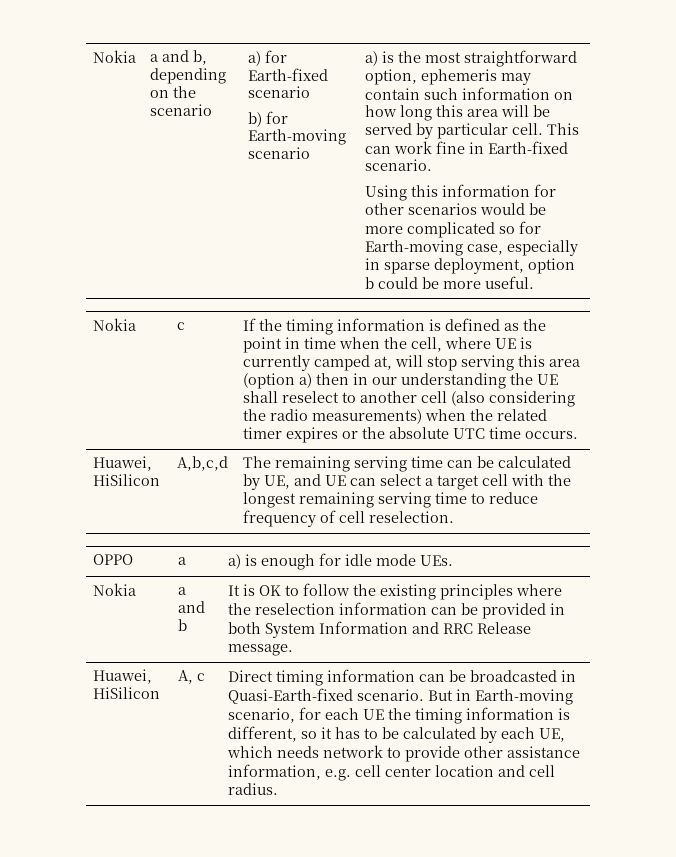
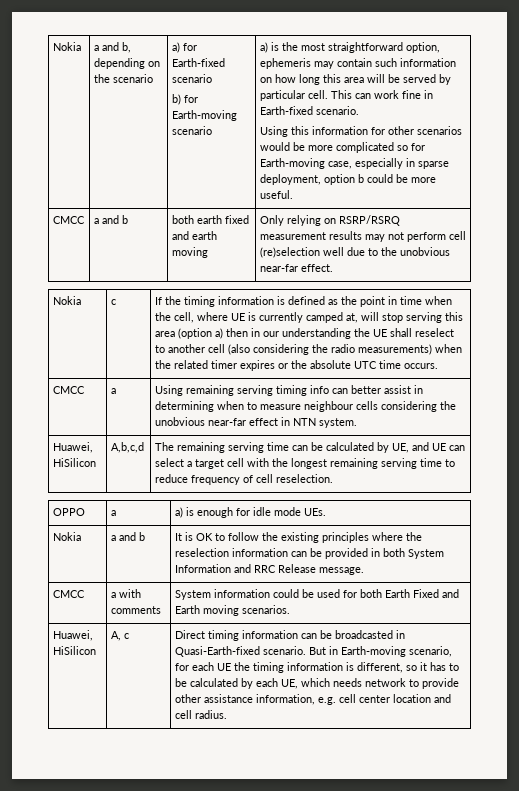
+ CMCC | a and b | both earth fixed and earth moving | Only relying on RSRP/RSRQ measurement results may not perform cell (re)selection well due to the unobvious near-far effect.
+ CMCC | a | Using remaining serving timing info can better assist in determining when to measure neighbour cells considering the unobvious near-far effect in NTN system.
+ CMCC | a with comments | System information could be used for both Earth Fixed and Earth moving scenarios.

